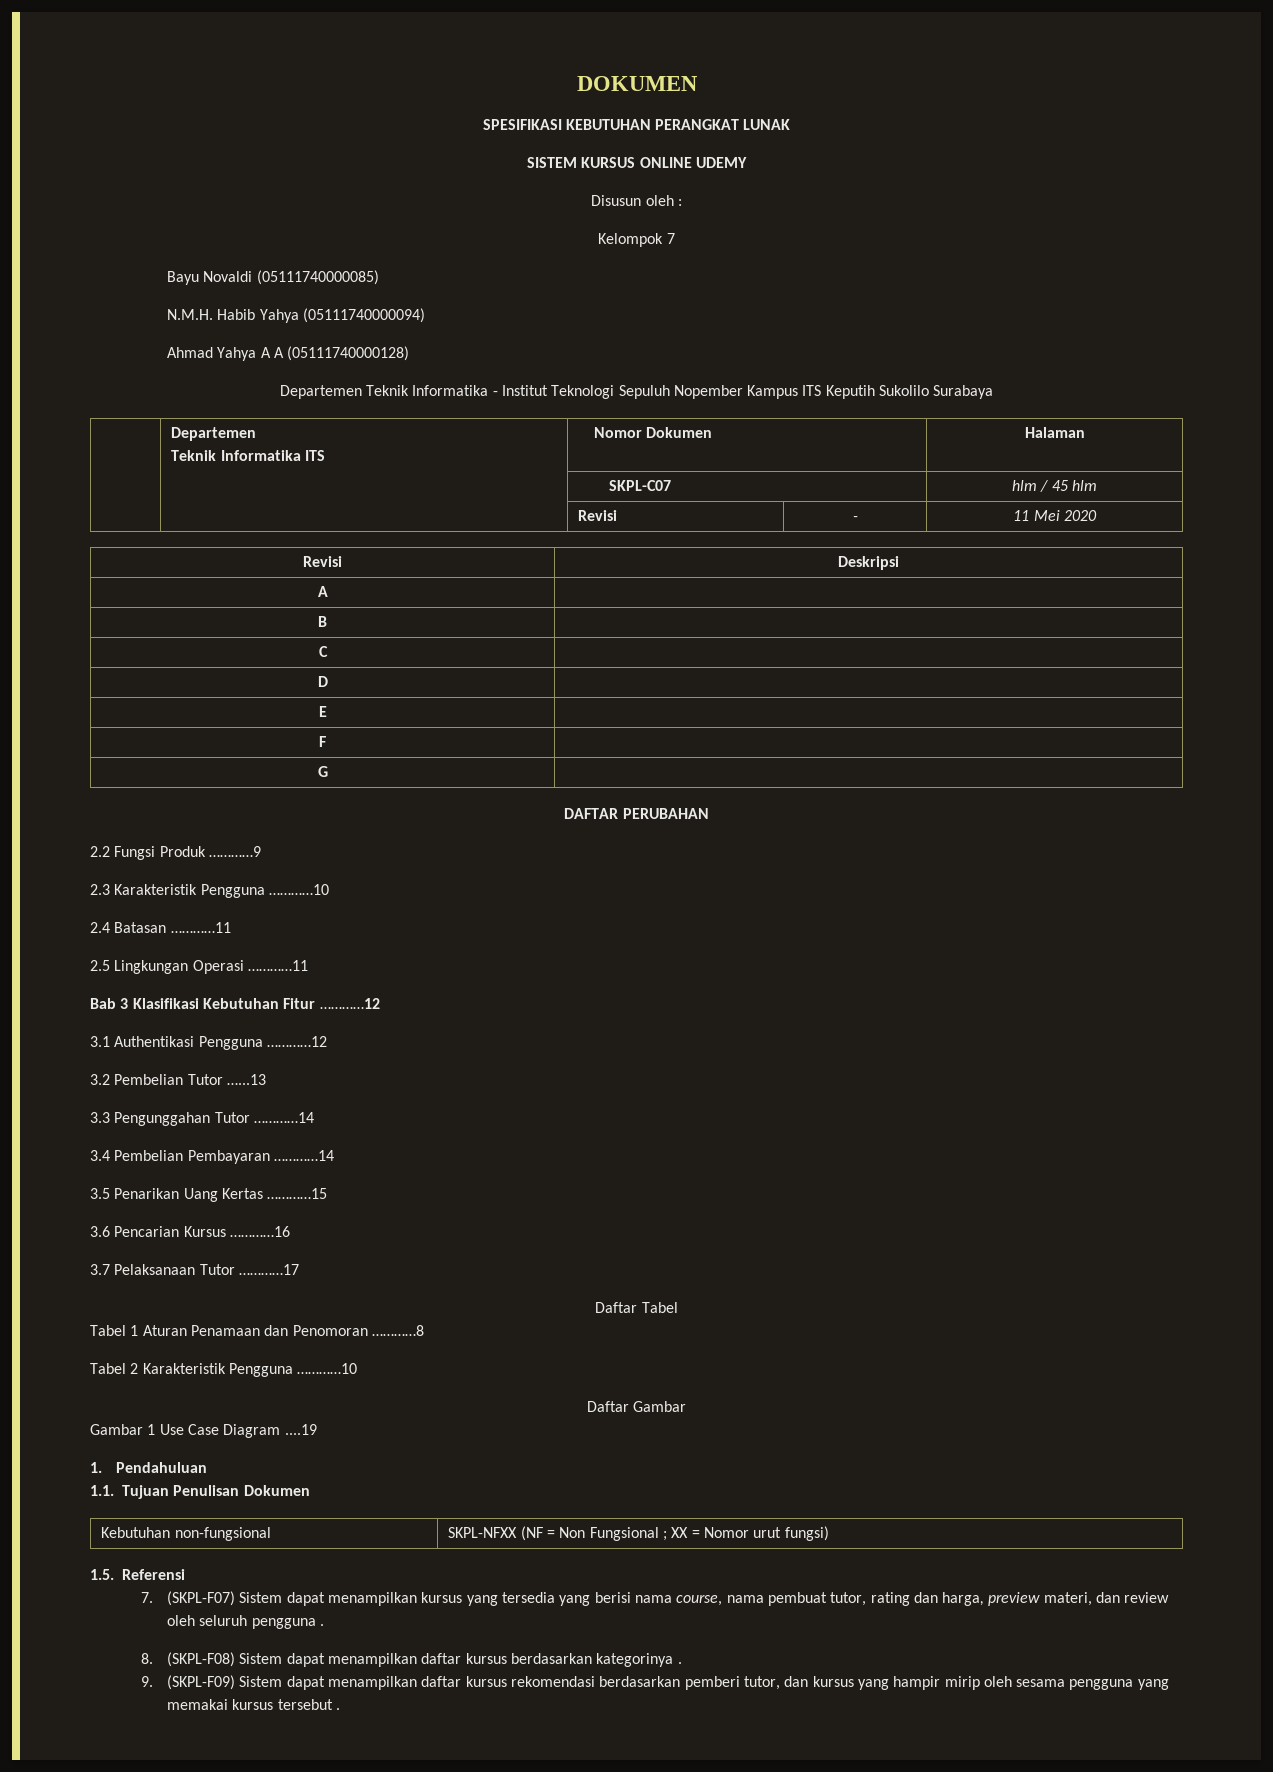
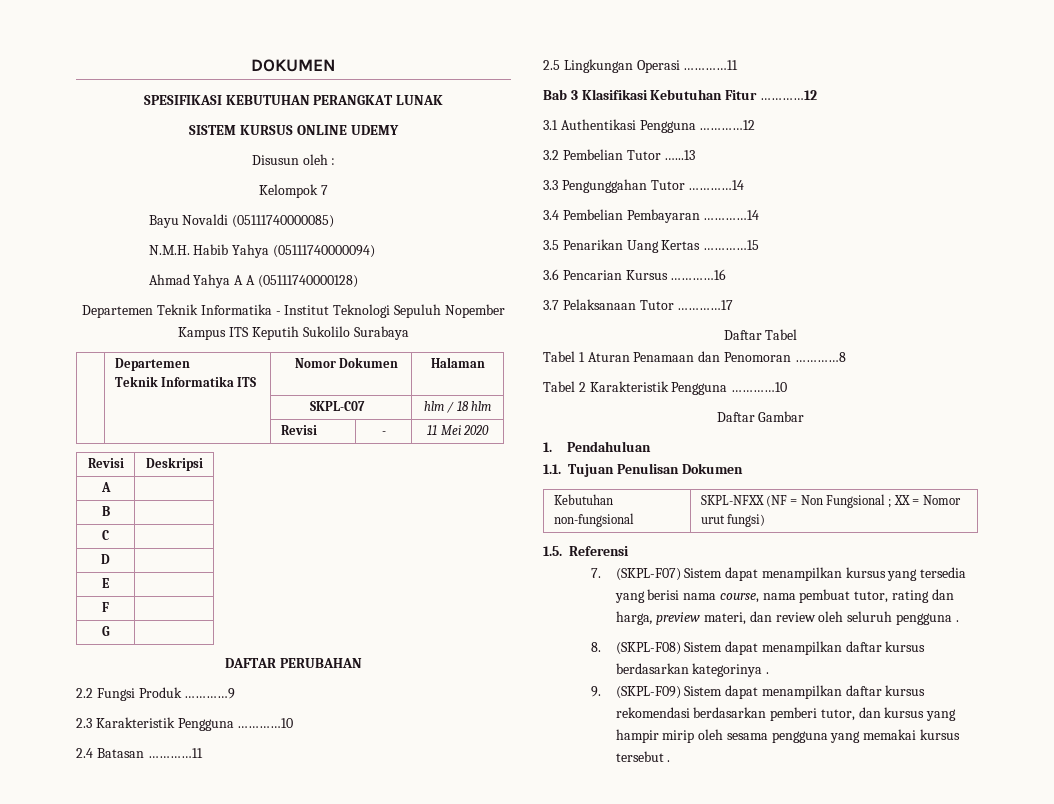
- | | SKPL-C07 | hlm / 45 hlm
+ | | SKPL-C07 | hlm / 18 hlm
- Gambar 1 Use Case Diagram ....19

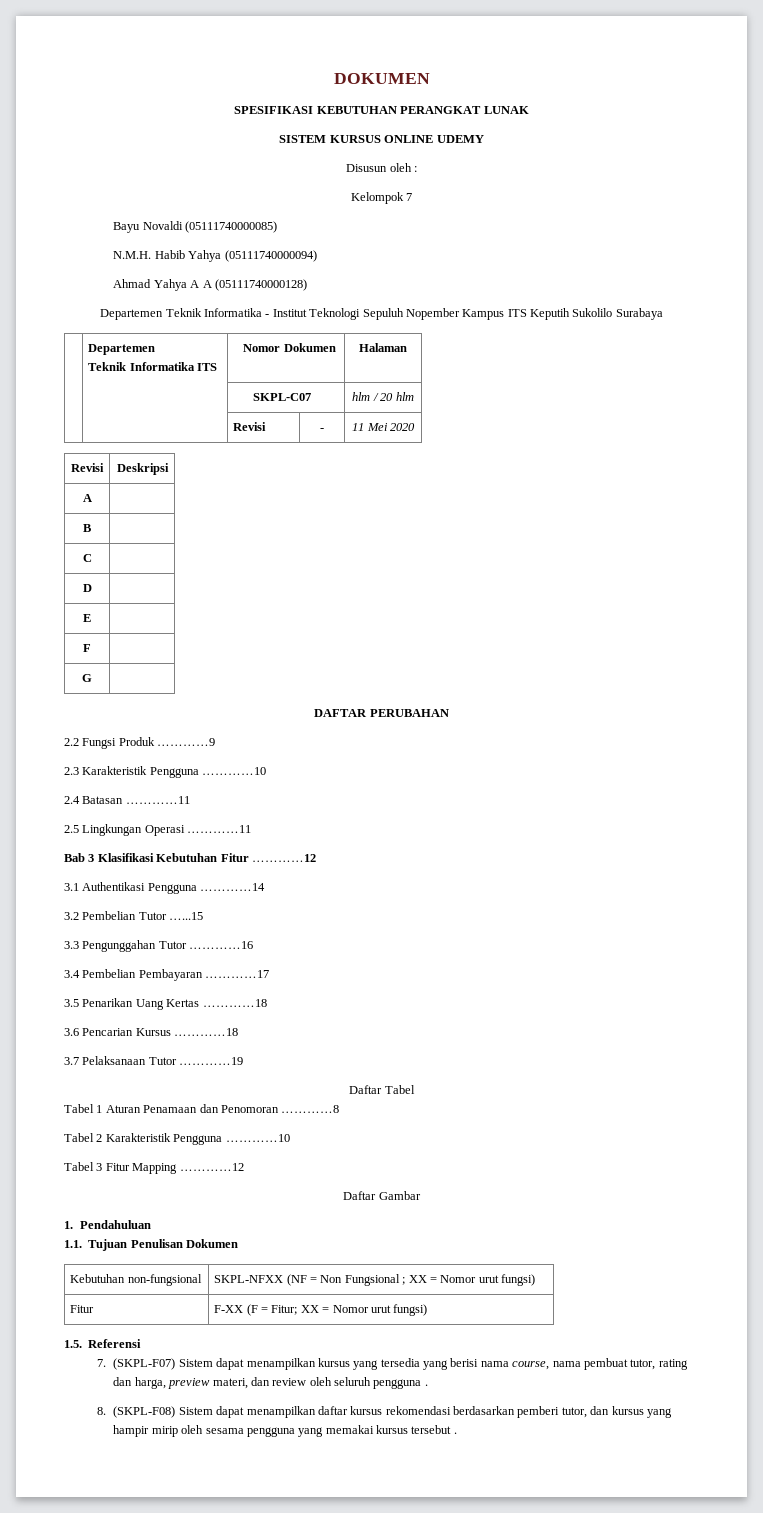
- | | SKPL-C07 | hlm / 18 hlm
+ | | SKPL-C07 | hlm / 20 hlm
- 3.1 Authentikasi Pengguna …………12
+ 3.1 Authentikasi Pengguna …………14
- 3.2 Pembelian Tutor …...13
+ 3.2 Pembelian Tutor …...15
- 3.3 Pengunggahan Tutor …………14
+ 3.3 Pengunggahan Tutor …………16
- 3.4 Pembelian Pembayaran …………14
+ 3.4 Pembelian Pembayaran …………17
- 3.5 Penarikan Uang Kertas …………15
+ 3.5 Penarikan Uang Kertas …………18
- 3.6 Pencarian Kursus …………16
+ 3.6 Pencarian Kursus …………18
- 3.7 Pelaksanaan Tutor …………17
+ 3.7 Pelaksanaan Tutor …………19
+ Tabel 3 Fitur Mapping …………12
+ Fitur | F-XX (F = Fitur; XX = Nomor urut fungsi)
- 8. (SKPL-F08) Sistem dapat menampilkan daftar kursus berdasarkan kategorinya .
- 9. (SKPL-F09) Sistem dapat menampilkan daftar kursus rekomendasi berdasarkan pemberi tutor, dan kursus yang hampir mirip oleh sesama pengguna yang memakai kursus tersebut .
+ 8. (SKPL-F08) Sistem dapat menampilkan daftar kursus rekomendasi berdasarkan pemberi tutor, dan kursus yang hampir mirip oleh sesama pengguna yang memakai kursus tersebut .

